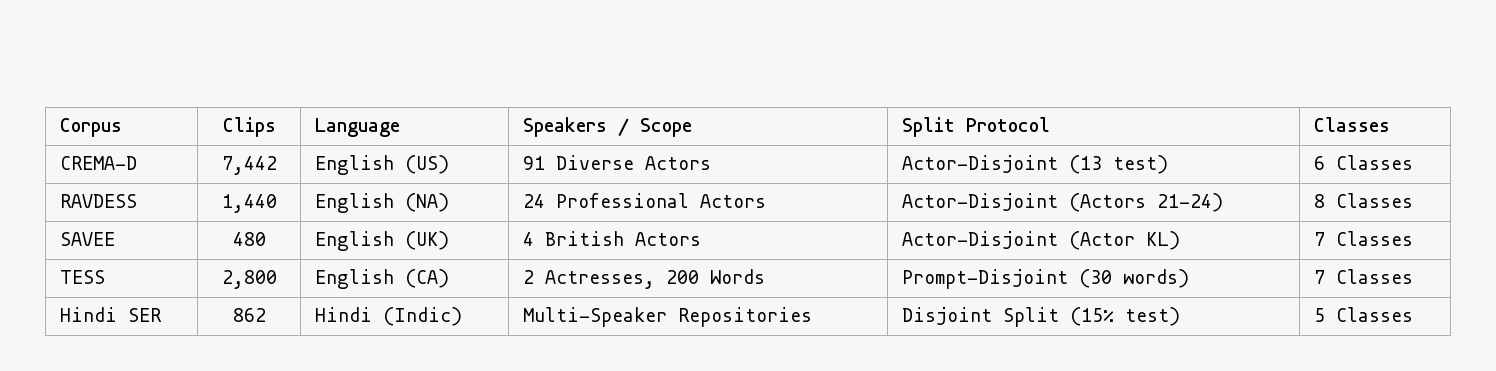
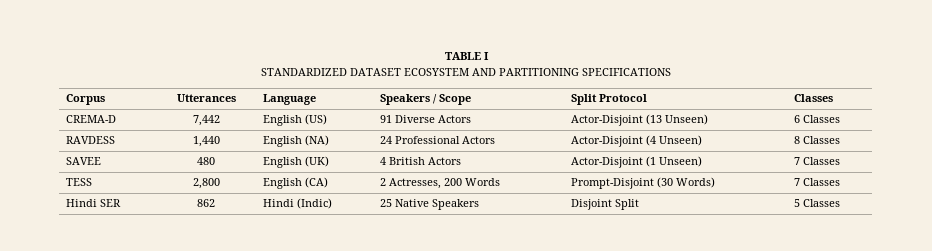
+ TABLE I
+ STANDARDIZED DATASET ECOSYSTEM AND PARTITIONING SPECIFICATIONS
- Corpus | Clips | Language | Speakers / Scope | Split Protocol | Classes
+ Corpus | Utterances | Language | Speakers / Scope | Split Protocol | Classes
- CREMA-D | 7,442 | English (US) | 91 Diverse Actors | Actor-Disjoint (13 test) | 6 Classes
+ CREMA-D | 7,442 | English (US) | 91 Diverse Actors | Actor-Disjoint (13 Unseen) | 6 Classes
- RAVDESS | 1,440 | English (NA) | 24 Professional Actors | Actor-Disjoint (Actors 21-24) | 8 Classes
+ RAVDESS | 1,440 | English (NA) | 24 Professional Actors | Actor-Disjoint (4 Unseen) | 8 Classes
- SAVEE | 480 | English (UK) | 4 British Actors | Actor-Disjoint (Actor KL) | 7 Classes
+ SAVEE | 480 | English (UK) | 4 British Actors | Actor-Disjoint (1 Unseen) | 7 Classes
- TESS | 2,800 | English (CA) | 2 Actresses, 200 Words | Prompt-Disjoint (30 words) | 7 Classes
+ TESS | 2,800 | English (CA) | 2 Actresses, 200 Words | Prompt-Disjoint (30 Words) | 7 Classes
- Hindi SER | 862 | Hindi (Indic) | Multi-Speaker Repositories | Disjoint Split (15% test) | 5 Classes
+ Hindi SER | 862 | Hindi (Indic) | 25 Native Speakers | Disjoint Split | 5 Classes

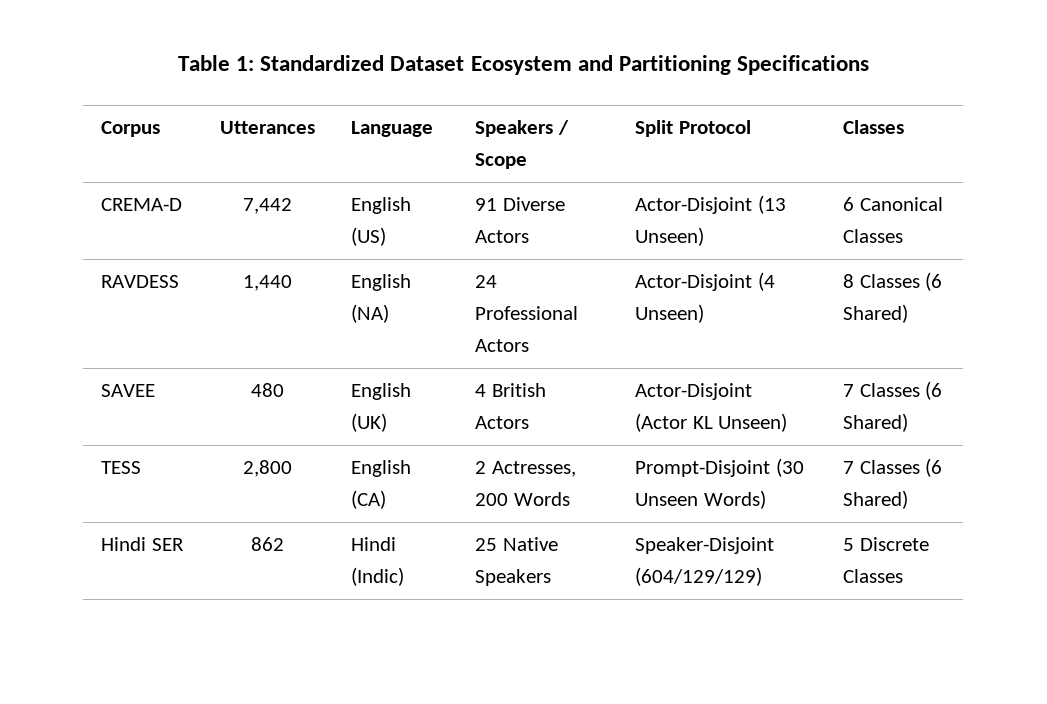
- TABLE I
- STANDARDIZED DATASET ECOSYSTEM AND PARTITIONING SPECIFICATIONS
+ Table 1: Standardized Dataset Ecosystem and Partitioning Specifications
- CREMA-D | 7,442 | English (US) | 91 Diverse Actors | Actor-Disjoint (13 Unseen) | 6 Classes
+ CREMA-D | 7,442 | English (US) | 91 Diverse Actors | Actor-Disjoint (13 Unseen) | 6 Canonical Classes
- RAVDESS | 1,440 | English (NA) | 24 Professional Actors | Actor-Disjoint (4 Unseen) | 8 Classes
+ RAVDESS | 1,440 | English (NA) | 24 Professional Actors | Actor-Disjoint (4 Unseen) | 8 Classes (6 Shared)
- SAVEE | 480 | English (UK) | 4 British Actors | Actor-Disjoint (1 Unseen) | 7 Classes
+ SAVEE | 480 | English (UK) | 4 British Actors | Actor-Disjoint (Actor KL Unseen) | 7 Classes (6 Shared)
- TESS | 2,800 | English (CA) | 2 Actresses, 200 Words | Prompt-Disjoint (30 Words) | 7 Classes
+ TESS | 2,800 | English (CA) | 2 Actresses, 200 Words | Prompt-Disjoint (30 Unseen Words) | 7 Classes (6 Shared)
- Hindi SER | 862 | Hindi (Indic) | 25 Native Speakers | Disjoint Split | 5 Classes
+ Hindi SER | 862 | Hindi (Indic) | 25 Native Speakers | Speaker-Disjoint (604/129/129) | 5 Discrete Classes

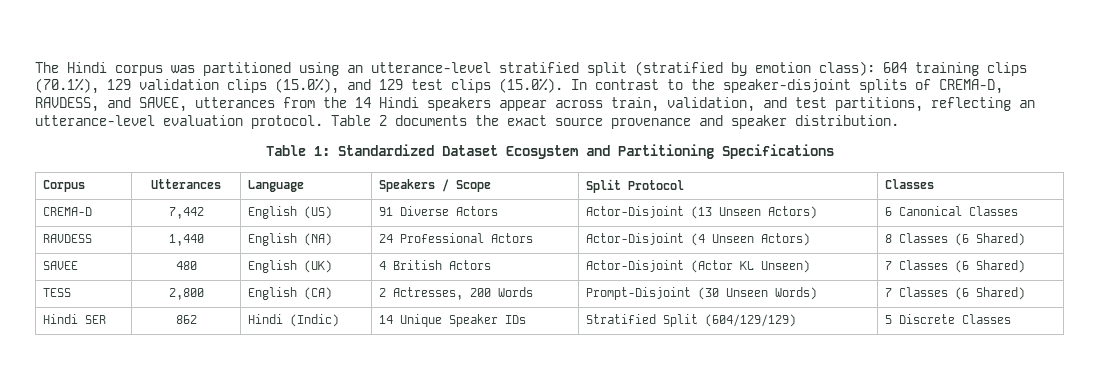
+ The Hindi corpus was partitioned using an utterance-level stratified split (stratified by emotion class): 604 training clips (70.1%), 129 validation clips (15.0%), and 129 test clips (15.0%). In contrast to the speaker-disjoint splits of CREMA-D, RAVDESS, and SAVEE, utterances from the 14 Hindi speakers appear across train, validation, and test partitions, reflecting an utterance-level evaluation protocol. Table 2 documents the exact source provenance and speaker distribution.
- CREMA-D | 7,442 | English (US) | 91 Diverse Actors | Actor-Disjoint (13 Unseen) | 6 Canonical Classes
+ CREMA-D | 7,442 | English (US) | 91 Diverse Actors | Actor-Disjoint (13 Unseen Actors) | 6 Canonical Classes
- RAVDESS | 1,440 | English (NA) | 24 Professional Actors | Actor-Disjoint (4 Unseen) | 8 Classes (6 Shared)
+ RAVDESS | 1,440 | English (NA) | 24 Professional Actors | Actor-Disjoint (4 Unseen Actors) | 8 Classes (6 Shared)
- Hindi SER | 862 | Hindi (Indic) | 25 Native Speakers | Speaker-Disjoint (604/129/129) | 5 Discrete Classes
+ Hindi SER | 862 | Hindi (Indic) | 14 Unique Speaker IDs | Stratified Split (604/129/129) | 5 Discrete Classes

